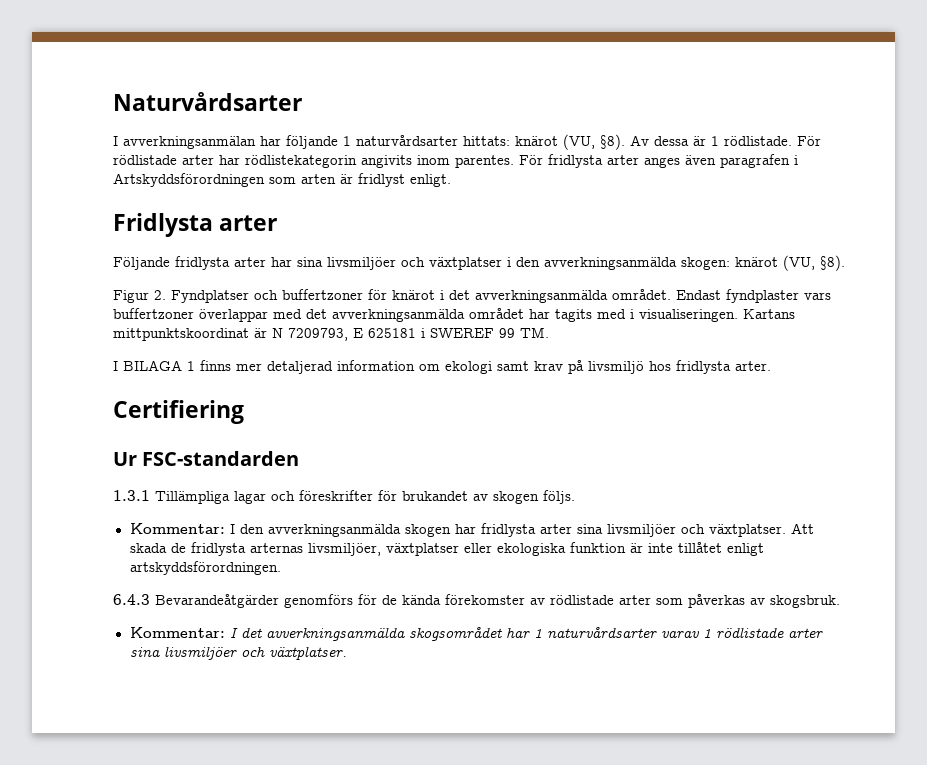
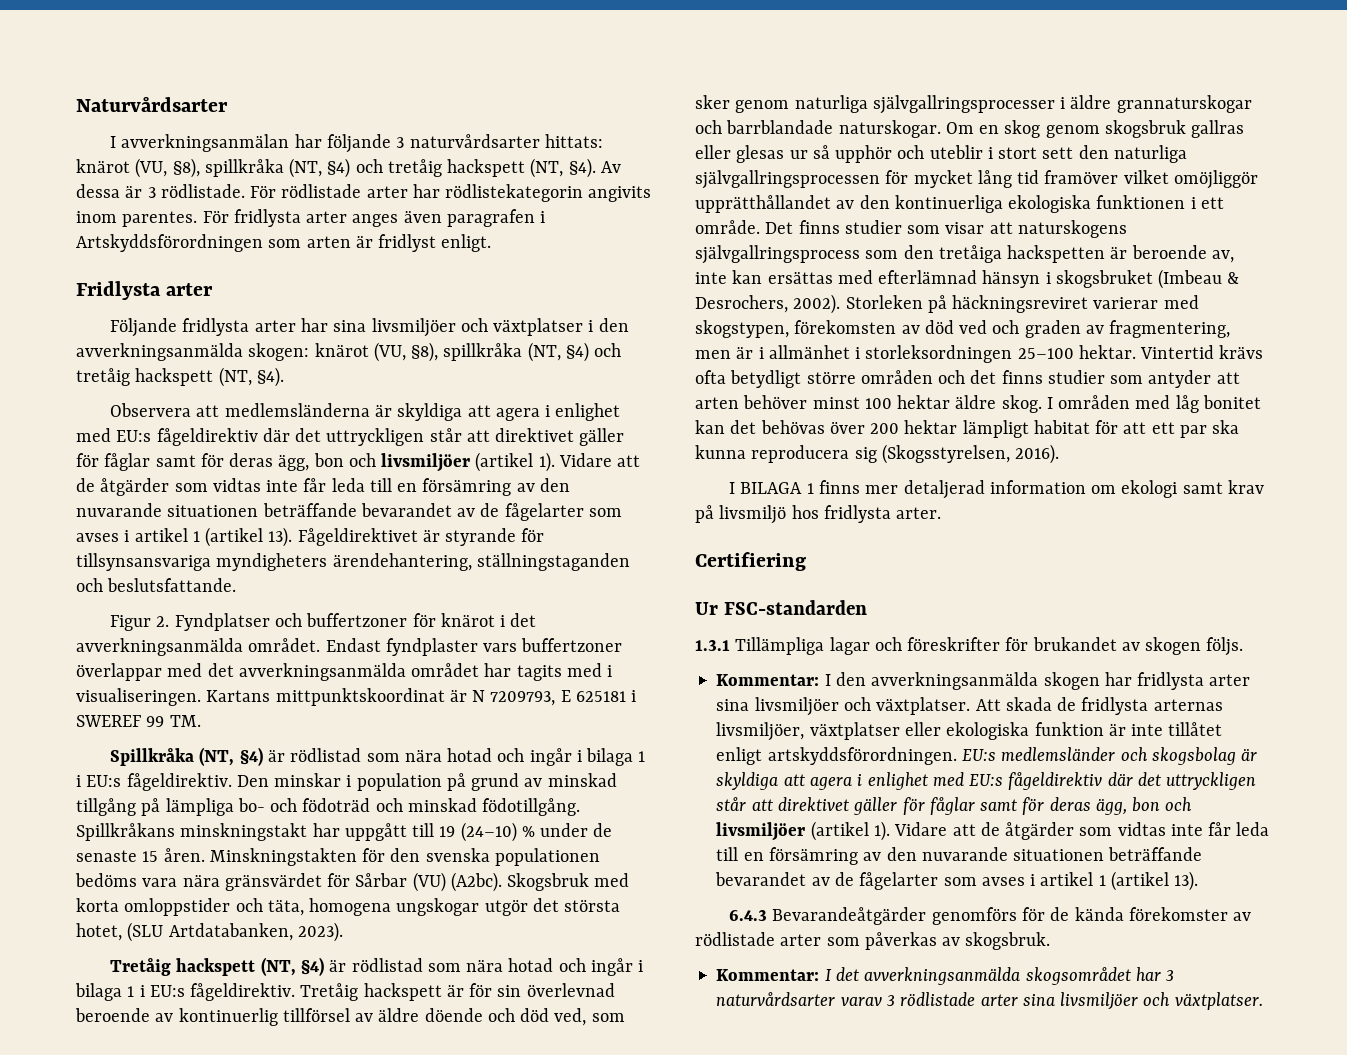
- I avverkningsanmälan har följande 1 naturvårdsarter hittats: knärot (VU, §8).
+ I avverkningsanmälan har följande 3 naturvårdsarter hittats: knärot (VU, §8), spillkråka (NT, §4) och tretåig hackspett (NT, §4).
- Av dessa är 1 rödlistade.
+ Av dessa är 3 rödlistade.
- Följande fridlysta arter har sina livsmiljöer och växtplatser i den avverkningsanmälda skogen: knärot (VU, §8).
+ Följande fridlysta arter har sina livsmiljöer och växtplatser i den avverkningsanmälda skogen: knärot (VU, §8), spillkråka (NT, §4) och tretåig hackspett (NT, §4).
+ Observera att medlemsländerna är skyldiga att agera i enlighet med EU:s fågeldirektiv där det uttryckligen står att direktivet gäller för fåglar samt för deras ägg, bon och livsmiljöer (artikel 1). Vidare att de åtgärder som vidtas inte får leda till en försämring av den nuvarande situationen beträffande bevarandet av de fågelarter som avses i artikel 1 (artikel 13). Fågeldirektivet är styrande för tillsynsansvariga myndigheters ärendehantering, ställningstaganden och beslutsfattande.
+ Spillkråka (NT, §4) är rödlistad som nära hotad och ingår i bilaga 1 i EU:s fågeldirektiv. Den minskar i population på grund av minskad tillgång på lämpliga bo- och födoträd och minskad födotillgång. Spillkråkans minskningstakt har uppgått till 19 (24–10) % under de senaste 15 åren. Minskningstakten för den svenska populationen bedöms vara nära gränsvärdet för Sårbar (VU) (A2bc). Skogsbruk med korta omloppstider och täta, homogena ungskogar utgör det största hotet, (SLU Artdatabanken, 2023).
+ Tretåig hackspett (NT, §4) är rödlistad som nära hotad och ingår i bilaga 1 i EU:s fågeldirektiv. Tretåig hackspett är för sin överlevnad beroende av kontinuerlig tillförsel av äldre döende och död ved, som sker genom naturliga självgallringsprocesser i äldre grannaturskogar och barrblandade naturskogar. Om en skog genom skogsbruk gallras eller glesas ur så upphör och uteblir i stort sett den naturliga självgallringsprocessen för mycket lång tid framöver vilket omöjliggör upprätthållandet av den kontinuerliga ekologiska funktionen i ett område. Det finns studier som visar att naturskogens självgallringsprocess som den tretåiga hackspetten är beroende av, inte kan ersättas med efterlämnad hänsyn i skogsbruket (Imbeau & Desrochers, 2002). Storleken på häckningsreviret varierar med skogstypen, förekomsten av död ved och graden av fragmentering, men är i allmänhet i storleksordningen 25–100 hektar. Vintertid krävs ofta betydligt större områden och det finns studier som antyder att arten behöver minst 100 hektar äldre skog. I områden med låg bonitet kan det behövas över 200 hektar lämpligt habitat för att ett par ska kunna reproducera sig (Skogsstyrelsen, 2016).
+ EU:s medlemsländer och skogsbolag är skyldiga att agera i enlighet med EU:s fågeldirektiv där det uttryckligen står att direktivet gäller för fåglar samt för deras ägg, bon och livsmiljöer (artikel 1). Vidare att de åtgärder som vidtas inte får leda till en försämring av den nuvarande situationen beträffande bevarandet av de fågelarter som avses i artikel 1 (artikel 13).
- Kommentar: I det avverkningsanmälda skogsområdet har 1 naturvårdsarter varav 1 rödlistade arter sina livsmiljöer och växtplatser.
+ Kommentar: I det avverkningsanmälda skogsområdet har 3 naturvårdsarter varav 3 rödlistade arter sina livsmiljöer och växtplatser.

